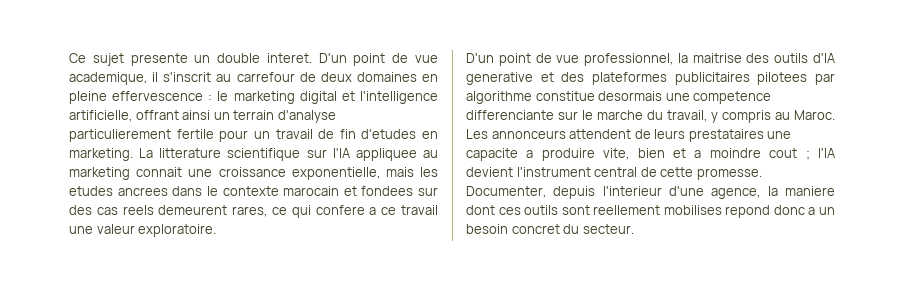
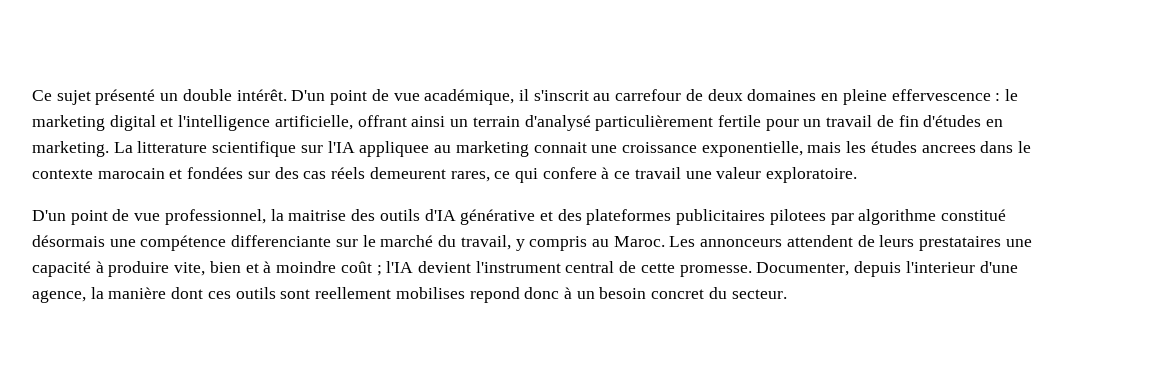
- Ce sujet presente un double interet. D'un point de vue academique, il s'inscrit au carrefour de deux domaines en pleine effervescence : le marketing digital et l'intelligence artificielle, offrant ainsi un terrain d'analyse particulierement fertile pour un travail de fin d'etudes en marketing.
+ Ce sujet présenté un double intérêt. D'un point de vue académique, il s'inscrit au carrefour de deux domaines en pleine effervescence : le marketing digital et l'intelligence artificielle, offrant ainsi un terrain d'analysé particulièrement fertile pour un travail de fin d'études en marketing.
- La litterature scientifique sur l'IA appliquee au marketing connait une croissance exponentielle, mais les etudes ancrees dans le contexte marocain et fondees sur des cas reels demeurent rares, ce qui confere a ce travail une valeur exploratoire.
+ La litterature scientifique sur l'IA appliquee au marketing connait une croissance exponentielle, mais les études ancrees dans le contexte marocain et fondées sur des cas réels demeurent rares, ce qui confere à ce travail une valeur exploratoire.
- D'un point de vue professionnel, la maitrise des outils d'IA generative et des plateformes publicitaires pilotees par algorithme constitue desormais une competence differenciante sur le marche du travail, y compris au Maroc.
+ D'un point de vue professionnel, la maitrise des outils d'IA générative et des plateformes publicitaires pilotees par algorithme constitué désormais une compétence differenciante sur le marché du travail, y compris au Maroc.
- Les annonceurs attendent de leurs prestataires une capacite a produire vite, bien et a moindre cout ; l'IA devient l'instrument central de cette promesse.
+ Les annonceurs attendent de leurs prestataires une capacité à produire vite, bien et à moindre coût ; l'IA devient l'instrument central de cette promesse.
- Documenter, depuis l'interieur d'une agence, la maniere dont ces outils sont reellement mobilises repond donc a un besoin concret du secteur.
+ Documenter, depuis l'interieur d'une agence, la manière dont ces outils sont reellement mobilises repond donc à un besoin concret du secteur.

